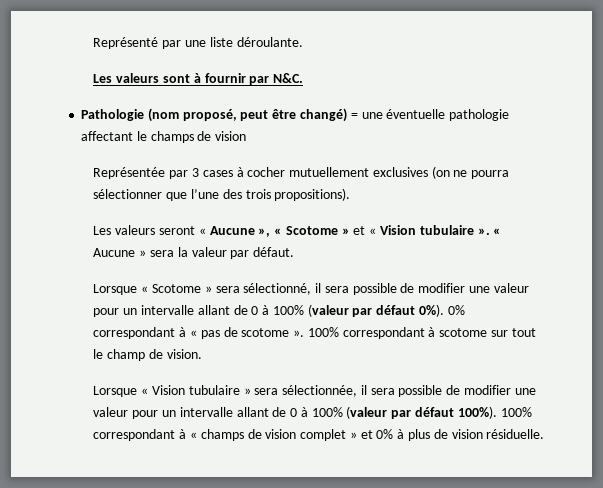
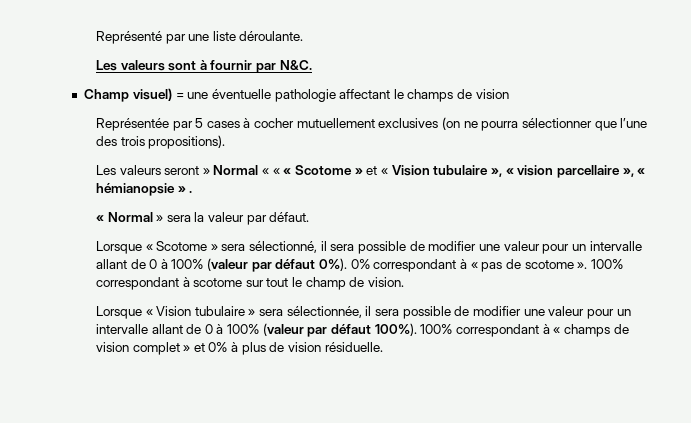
- Pathologie (nom proposé, peut être changé) = une éventuelle pathologie affectant le champs de vision
+ Champ visuel) = une éventuelle pathologie affectant le champs de vision
- Représentée par 3 cases à cocher mutuellement exclusives (on ne pourra sélectionner que l’une des trois propositions).
+ Représentée par 5 cases à cocher mutuellement exclusives (on ne pourra sélectionner que l’une des trois propositions).
- Les valeurs seront « Aucune », « Scotome » et « Vision tubulaire ». « Aucune » sera la valeur par défaut.
+ Les valeurs seront » Normal « « « Scotome » et « Vision tubulaire », « vision parcellaire », « hémianopsie » .
+ « Normal » sera la valeur par défaut.

